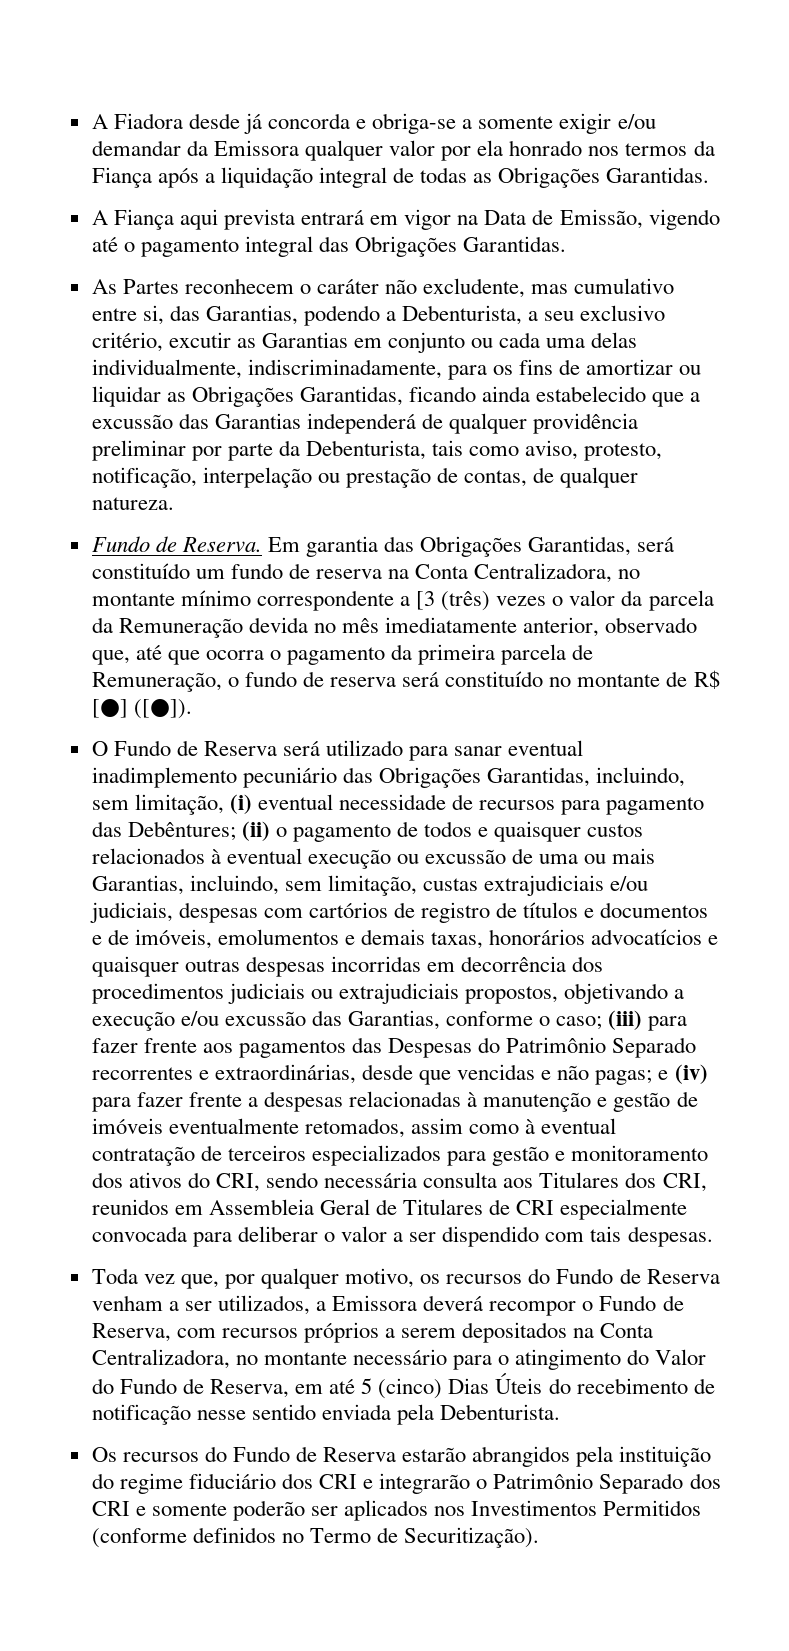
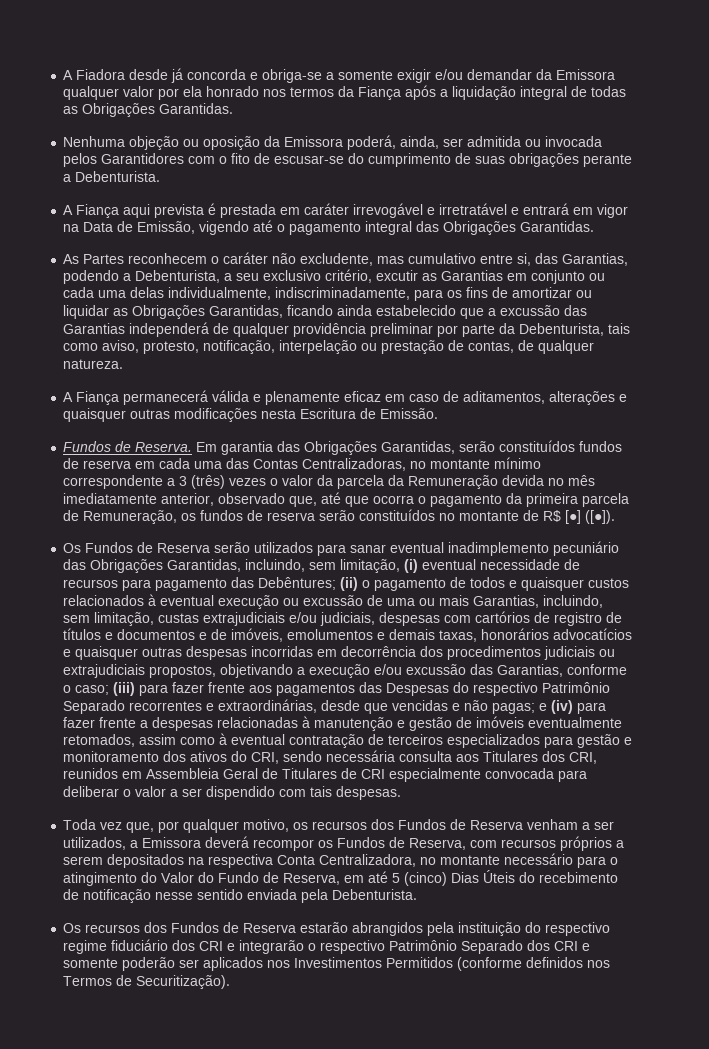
- A Fiança aqui prevista entrará em vigor na Data de Emissão, vigendo até o pagamento integral das Obrigações Garantidas.
+ Nenhuma objeção ou oposição da Emissora poderá, ainda, ser admitida ou invocada pelos Garantidores com o fito de escusar-se do cumprimento de suas obrigações perante a Debenturista.
+ A Fiança aqui prevista é prestada em caráter irrevogável e irretratável e entrará em vigor na Data de Emissão, vigendo até o pagamento integral das Obrigações Garantidas.
- Fundo de Reserva.
+ A Fiança permanecerá válida e plenamente eficaz em caso de aditamentos, alterações e quaisquer outras modificações nesta Escritura de Emissão.
+ Fundos de Reserva.
- Em garantia das Obrigações Garantidas, será constituído um fundo de reserva na Conta Centralizadora, no montante mínimo correspondente a [3 (três) vezes o valor da parcela da Remuneração devida no mês imediatamente anterior, observado que, até que ocorra o pagamento da primeira parcela de Remuneração, o fundo de reserva será constituído no montante de R$ [●] ([●]).
+ Em garantia das Obrigações Garantidas, serão constituídos fundos de reserva em cada uma das Contas Centralizadoras, no montante mínimo correspondente a 3 (três) vezes o valor da parcela da Remuneração devida no mês imediatamente anterior, observado que, até que ocorra o pagamento da primeira parcela de Remuneração, os fundos de reserva serão constituídos no montante de R$ [●] ([●]).
- O Fundo de Reserva será utilizado para sanar eventual inadimplemento pecuniário das Obrigações Garantidas, incluindo, sem limitação, (i) eventual necessidade de recursos para pagamento das Debêntures;
+ Os Fundos de Reserva serão utilizados para sanar eventual inadimplemento pecuniário das Obrigações Garantidas, incluindo, sem limitação, (i) eventual necessidade de recursos para pagamento das Debêntures;
- (iii) para fazer frente aos pagamentos das Despesas do Patrimônio Separado recorrentes e extraordinárias, desde que vencidas e não pagas;
+ (iii) para fazer frente aos pagamentos das Despesas do respectivo Patrimônio Separado recorrentes e extraordinárias, desde que vencidas e não pagas;
- Toda vez que, por qualquer motivo, os recursos do Fundo de Reserva venham a ser utilizados, a Emissora deverá recompor o Fundo de Reserva, com recursos próprios a serem depositados na Conta Centralizadora, no montante necessário para o atingimento do Valor do Fundo de Reserva, em até 5 (cinco) Dias Úteis do recebimento de notificação nesse sentido enviada pela Debenturista.
+ Toda vez que, por qualquer motivo, os recursos dos Fundos de Reserva venham a ser utilizados, a Emissora deverá recompor os Fundos de Reserva, com recursos próprios a serem depositados na respectiva Conta Centralizadora, no montante necessário para o atingimento do Valor do Fundo de Reserva, em até 5 (cinco) Dias Úteis do recebimento de notificação nesse sentido enviada pela Debenturista.
- Os recursos do Fundo de Reserva estarão abrangidos pela instituição do regime fiduciário dos CRI e integrarão o Patrimônio Separado dos CRI e somente poderão ser aplicados nos Investimentos Permitidos (conforme definidos no Termo de Securitização).
+ Os recursos dos Fundos de Reserva estarão abrangidos pela instituição do respectivo regime fiduciário dos CRI e integrarão o respectivo Patrimônio Separado dos CRI e somente poderão ser aplicados nos Investimentos Permitidos (conforme definidos nos Termos de Securitização).

